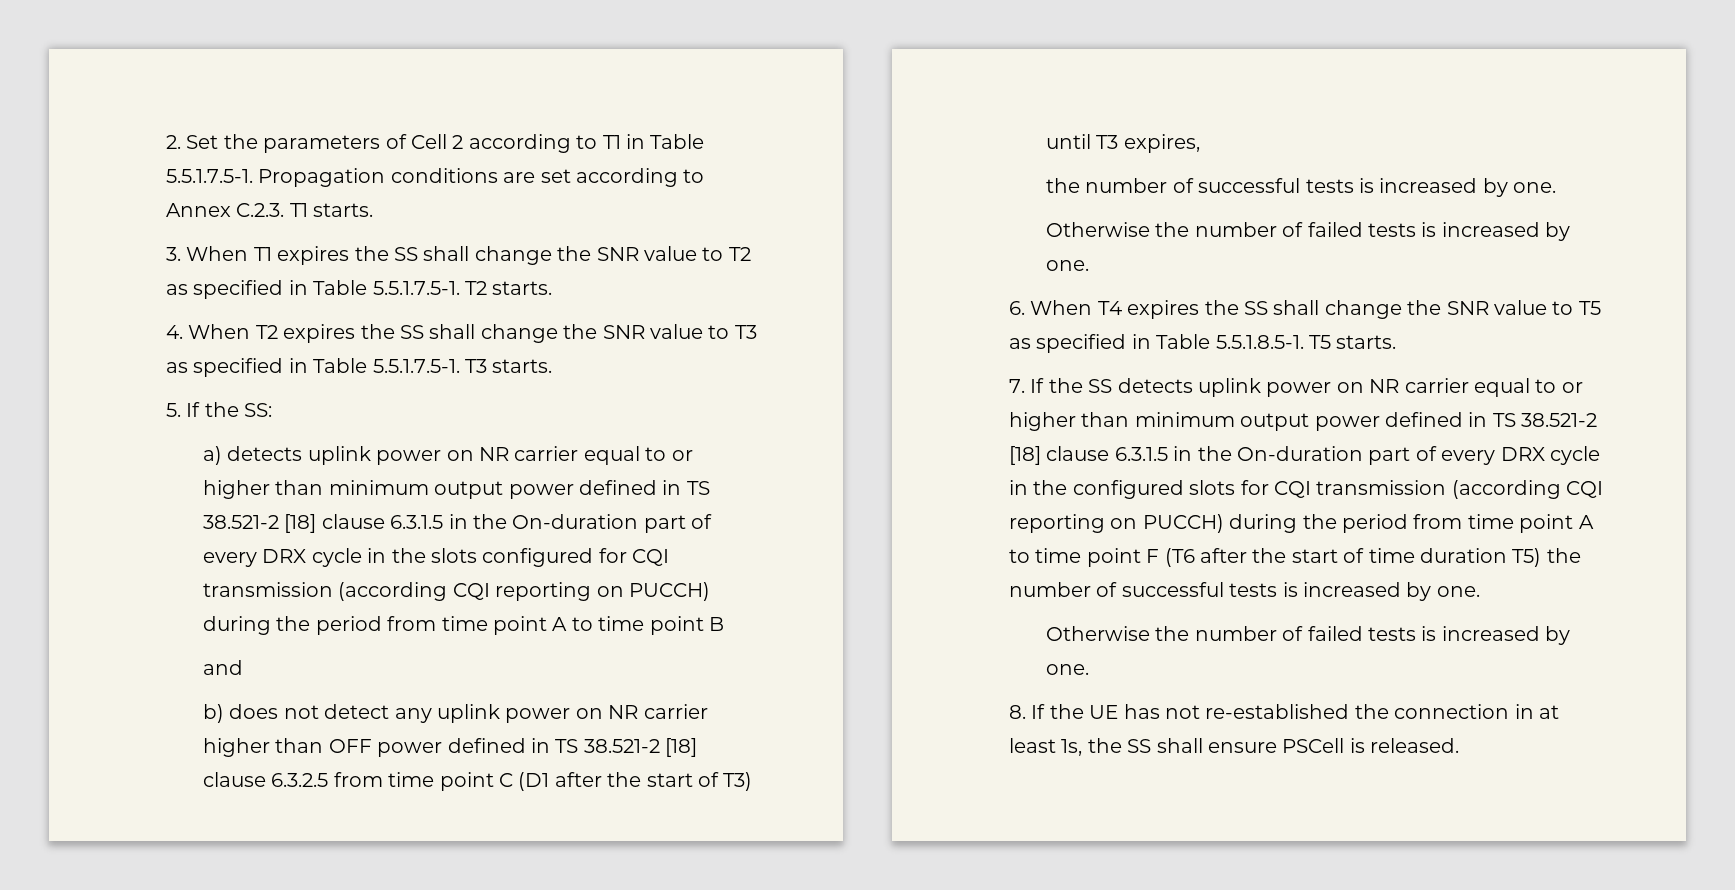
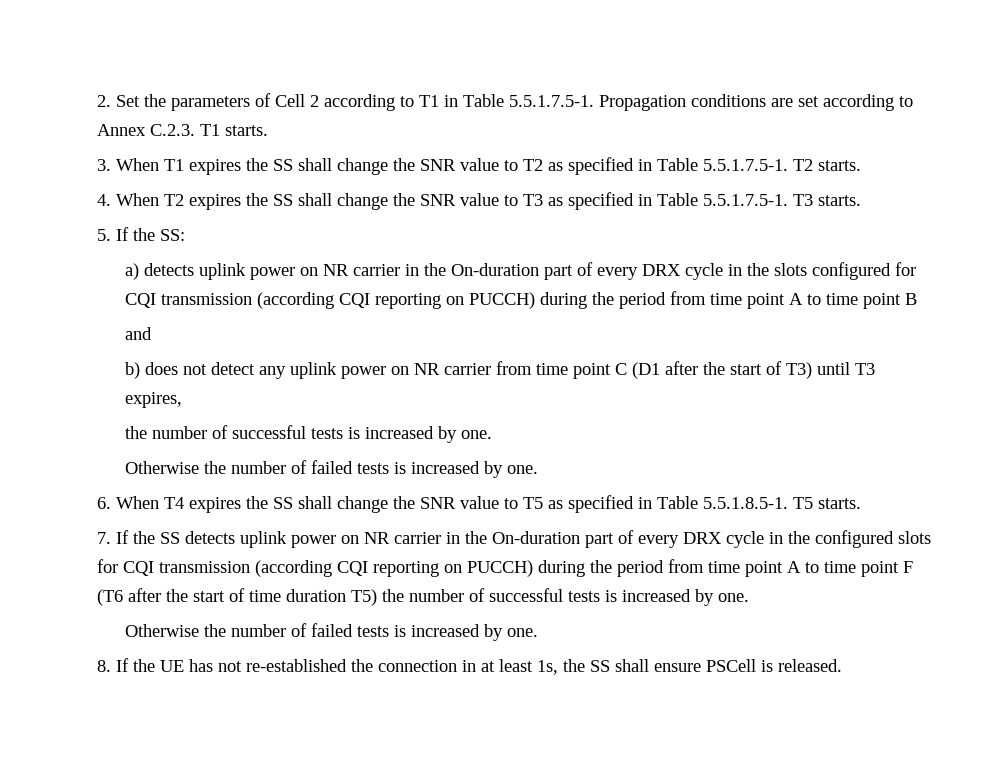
- a) detects uplink power on NR carrier equal to or higher than minimum output power defined in TS 38.521-2 [18] clause 6.3.1.5 in the On-duration part of every DRX cycle in the slots configured for CQI transmission (according CQI reporting on PUCCH) during the period from time point A to time point B
+ a) detects uplink power on NR carrier in the On-duration part of every DRX cycle in the slots configured for CQI transmission (according CQI reporting on PUCCH) during the period from time point A to time point B
- b) does not detect any uplink power on NR carrier higher than OFF power defined in TS 38.521-2 [18] clause 6.3.2.5 from time point C (D1 after the start of T3) until T3 expires,
+ b) does not detect any uplink power on NR carrier from time point C (D1 after the start of T3) until T3 expires,
- 7. If the SS detects uplink power on NR carrier equal to or higher than minimum output power defined in TS 38.521-2 [18] clause 6.3.1.5 in the On-duration part of every DRX cycle in the configured slots for CQI transmission (according CQI reporting on PUCCH) during the period from time point A to time point F (T6 after the start of time duration T5) the number of successful tests is increased by one.
+ 7. If the SS detects uplink power on NR carrier in the On-duration part of every DRX cycle in the configured slots for CQI transmission (according CQI reporting on PUCCH) during the period from time point A to time point F (T6 after the start of time duration T5) the number of successful tests is increased by one.

